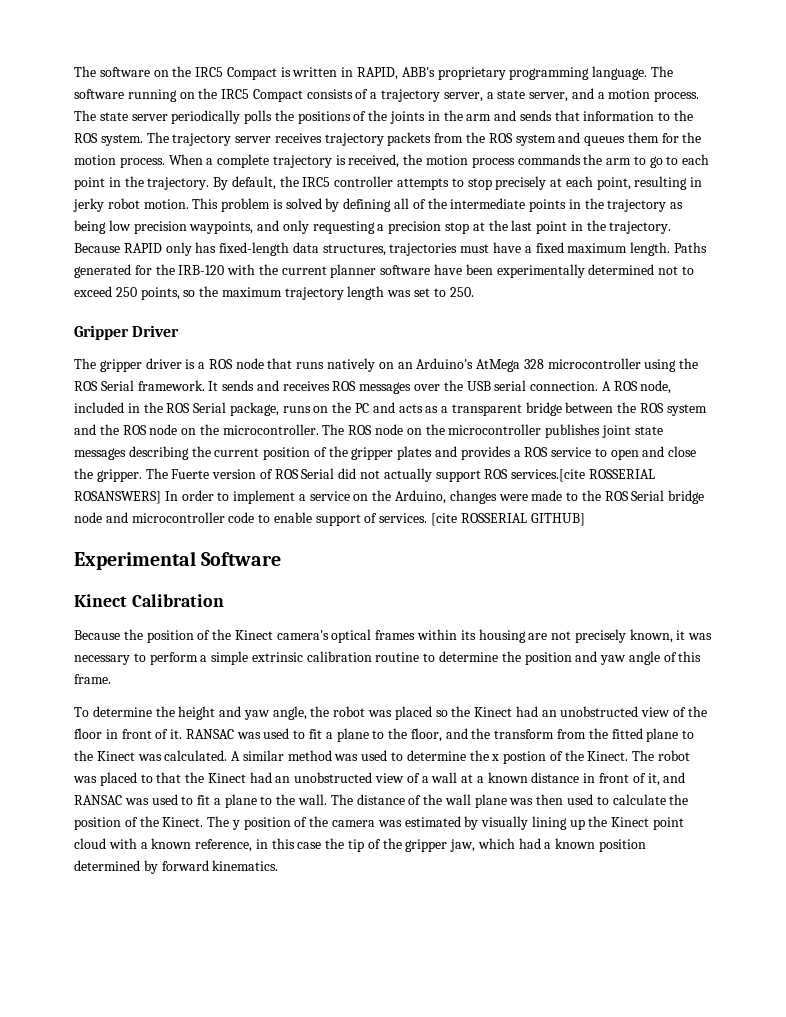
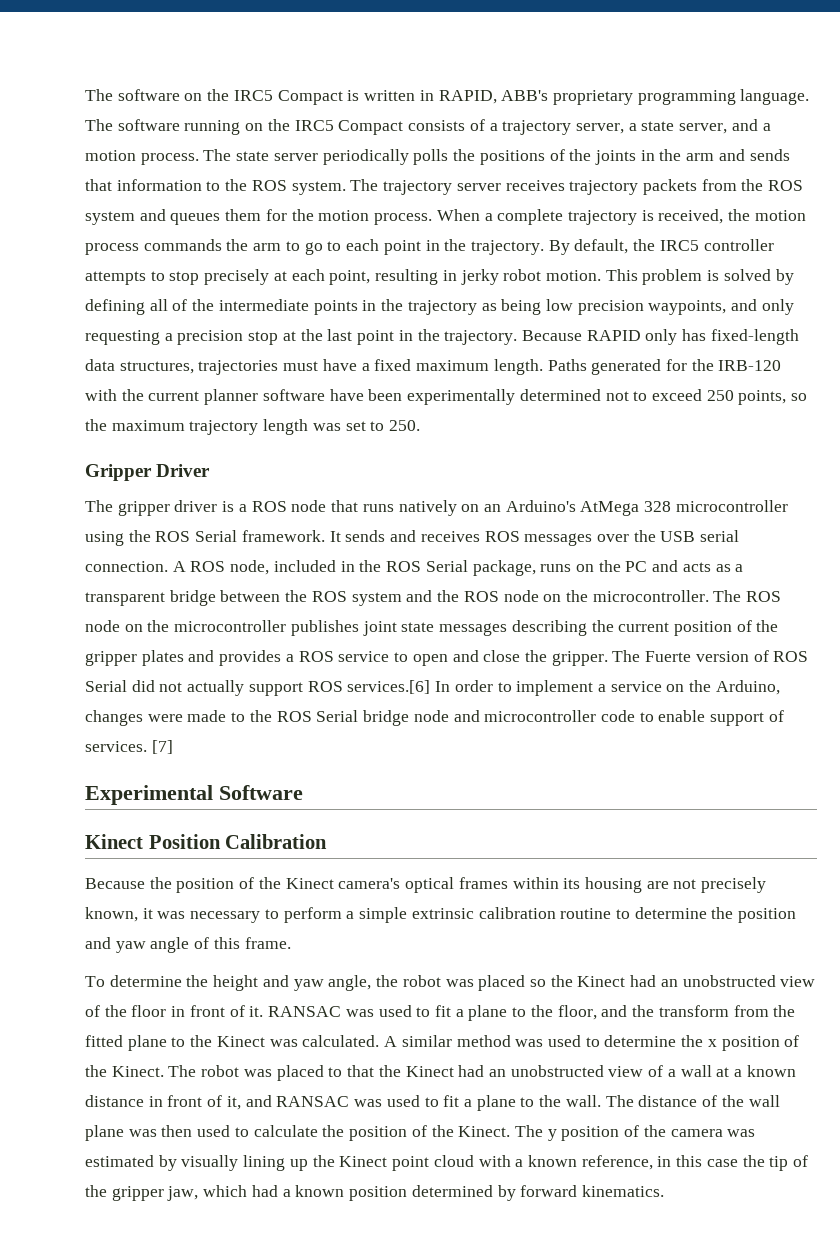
- The Fuerte version of ROS Serial did not actually support ROS services.[cite ROSSERIAL ROSANSWERS] In order to implement a service on the Arduino, changes were made to the ROS Serial bridge node and microcontroller code to enable support of services.
+ The Fuerte version of ROS Serial did not actually support ROS services.[6] In order to implement a service on the Arduino, changes were made to the ROS Serial bridge node and microcontroller code to enable support of services.
- [cite ROSSERIAL GITHUB]
+ [7]
- Kinect Calibration
+ Kinect Position Calibration
- A similar method was used to determine the x postion of the Kinect.
+ A similar method was used to determine the x position of the Kinect.

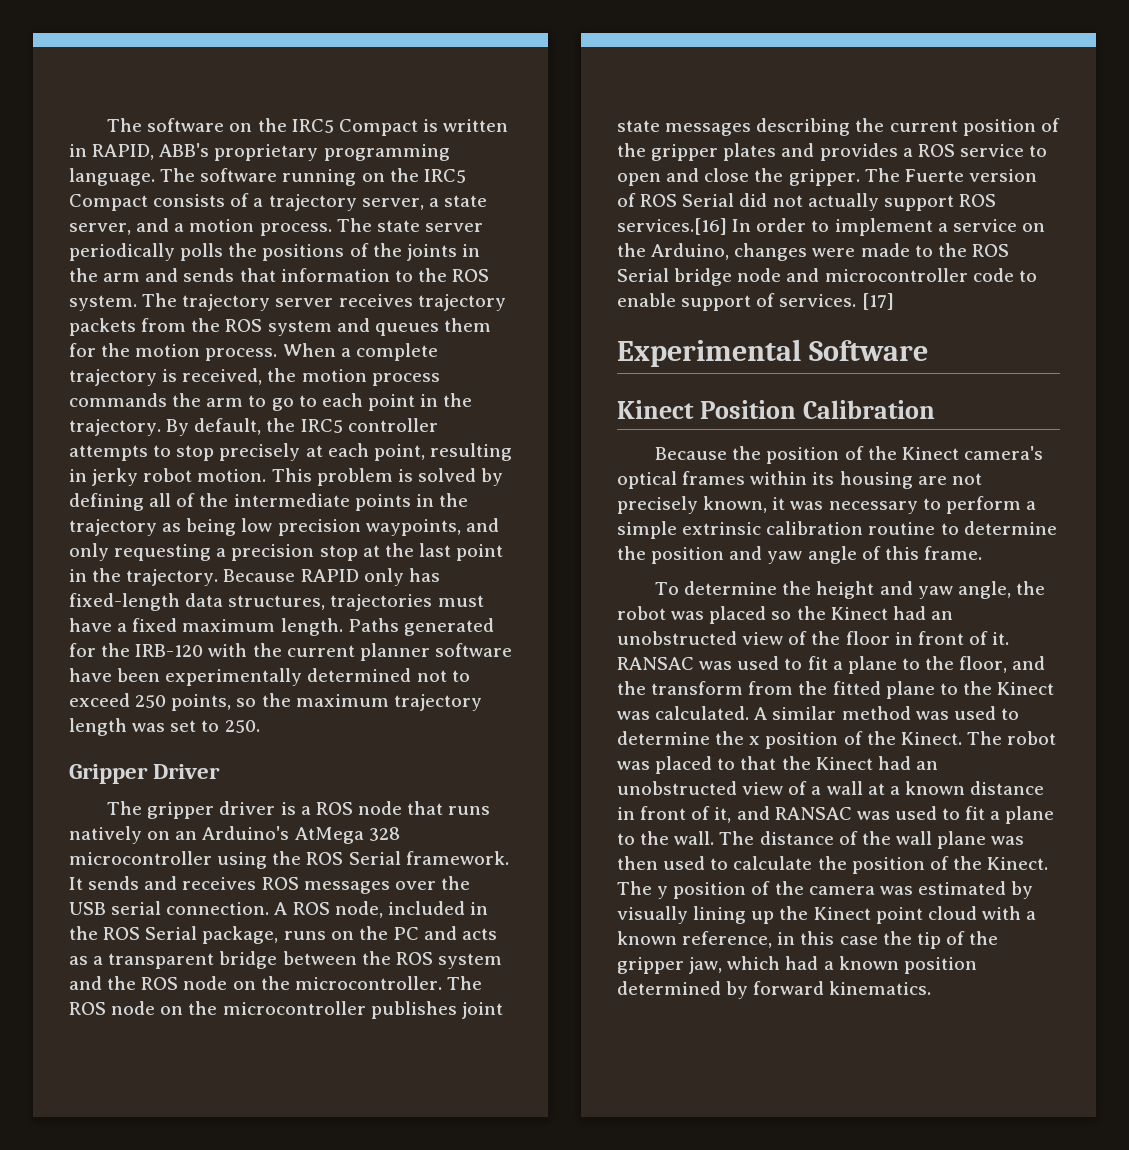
- The Fuerte version of ROS Serial did not actually support ROS services.[6] In order to implement a service on the Arduino, changes were made to the ROS Serial bridge node and microcontroller code to enable support of services.
+ The Fuerte version of ROS Serial did not actually support ROS services.[16] In order to implement a service on the Arduino, changes were made to the ROS Serial bridge node and microcontroller code to enable support of services.
- [7]
+ [17]

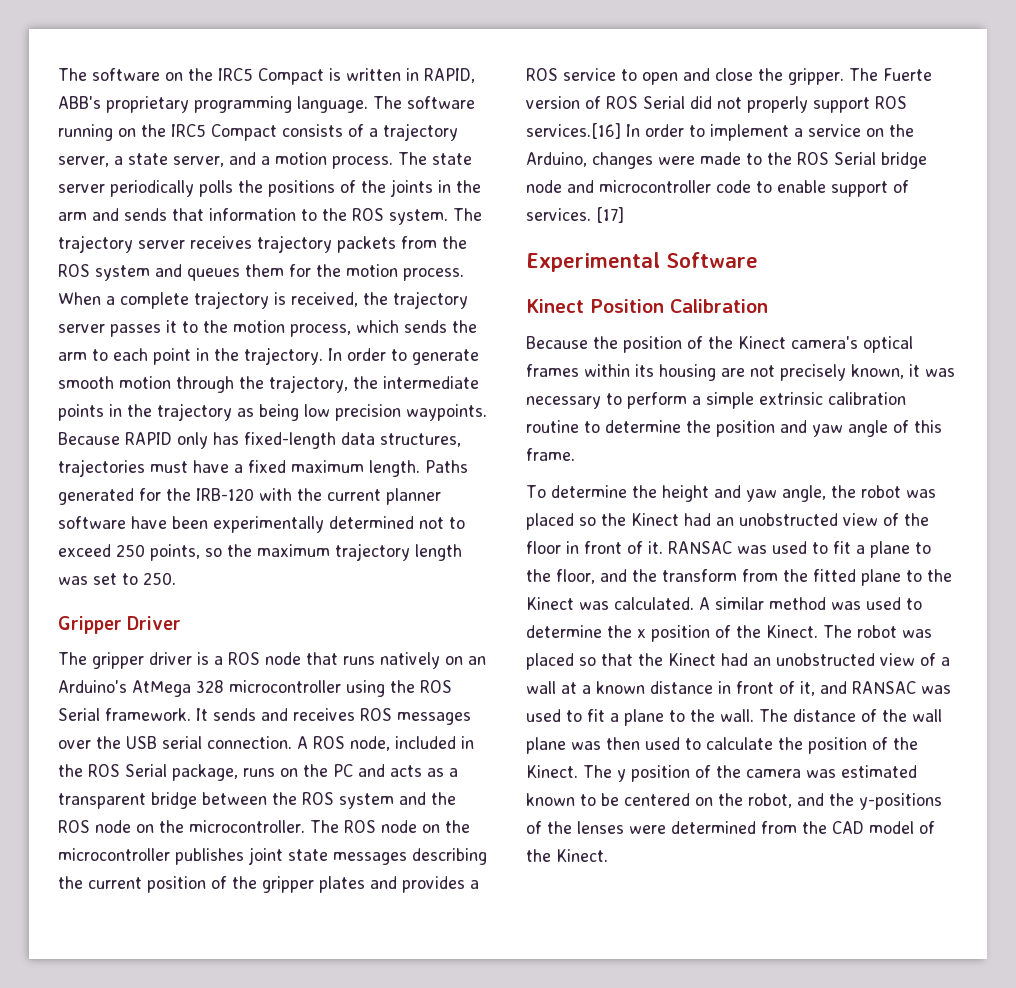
- When a complete trajectory is received, the motion process commands the arm to go to each point in the trajectory.
+ When a complete trajectory is received, the trajectory server passes it to the motion process, which sends the arm to each point in the trajectory.
- By default, the IRC5 controller attempts to stop precisely at each point, resulting in jerky robot motion. This problem is solved by defining all of the intermediate points in the trajectory as being low precision waypoints, and only requesting a precision stop at the last point in the trajectory.
+ In order to generate smooth motion through the trajectory, the intermediate points in the trajectory as being low precision waypoints.
- The Fuerte version of ROS Serial did not actually support ROS services.[16] In order to implement a service on the Arduino, changes were made to the ROS Serial bridge node and microcontroller code to enable support of services.
+ The Fuerte version of ROS Serial did not properly support ROS services.[16] In order to implement a service on the Arduino, changes were made to the ROS Serial bridge node and microcontroller code to enable support of services.
- The robot was placed to that the Kinect had an unobstructed view of a wall at a known distance in front of it, and RANSAC was used to fit a plane to the wall.
+ The robot was placed so that the Kinect had an unobstructed view of a wall at a known distance in front of it, and RANSAC was used to fit a plane to the wall.
- The y position of the camera was estimated by visually lining up the Kinect point cloud with a known reference, in this case the tip of the gripper jaw, which had a known position determined by forward kinematics.
+ The y position of the camera was estimated known to be centered on the robot, and the y-positions of the lenses were determined from the CAD model of the Kinect.

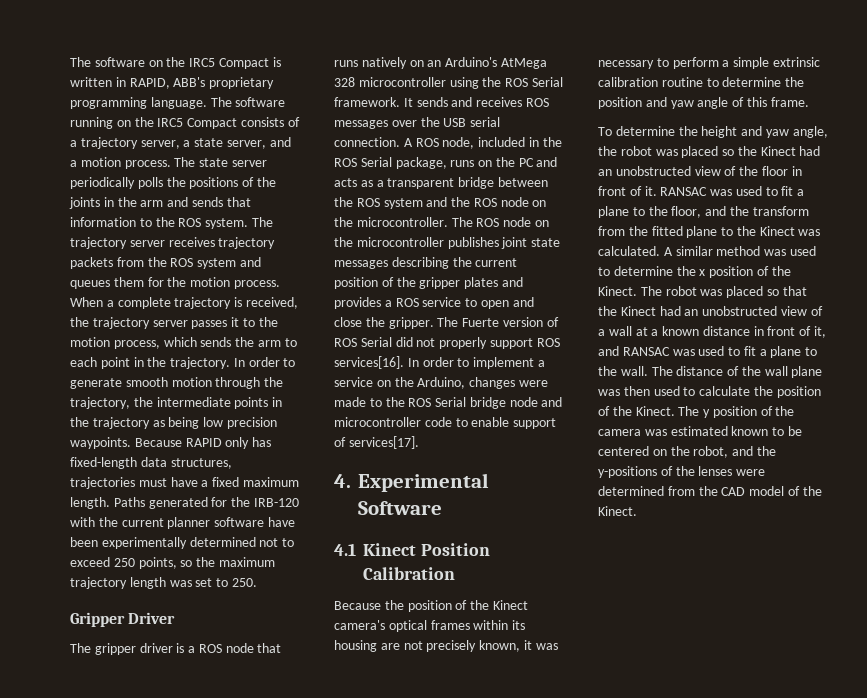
- The Fuerte version of ROS Serial did not properly support ROS services.[16] In order to implement a service on the Arduino, changes were made to the ROS Serial bridge node and microcontroller code to enable support of services. [17]
- Experimental Software
+ The Fuerte version of ROS Serial did not properly support ROS services[16]. In order to implement a service on the Arduino, changes were made to the ROS Serial bridge node and microcontroller code to enable support of services[17].
+ 4. Experimental Software
- Kinect Position Calibration
+ 4.1 Kinect Position Calibration

